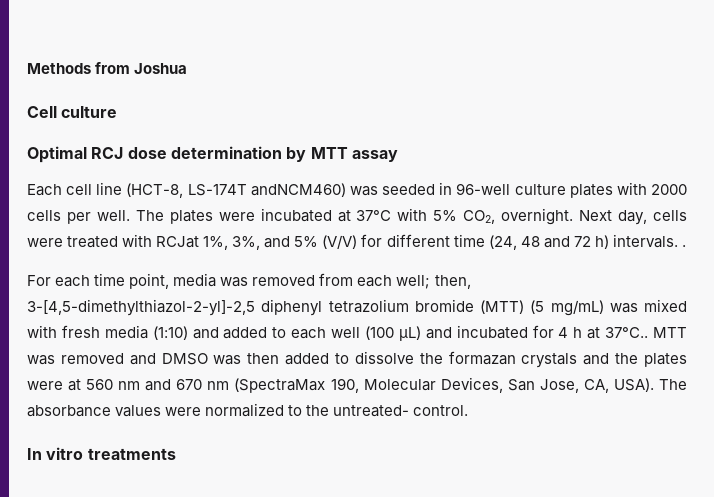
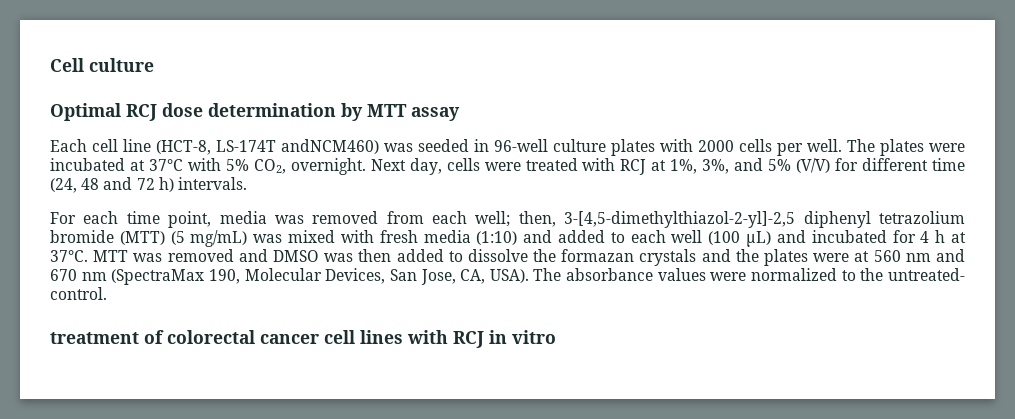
- Methods from Joshua
- Next day, cells were treated with RCJat 1%, 3%, and 5% (V/V) for different time (24, 48 and 72 h) intervals. .
+ Next day, cells were treated with RCJ at 1%, 3%, and 5% (V/V) for different time (24, 48 and 72 h) intervals.
- For each time point, media was removed from each well; then, 3-[4,5-dimethylthiazol-2-yl]-2,5 diphenyl tetrazolium bromide (MTT) (5 mg/mL) was mixed with fresh media (1:10) and added to each well (100 μL) and incubated for 4 h at 37°C..
+ For each time point, media was removed from each well; then, 3-[4,5-dimethylthiazol-2-yl]-2,5 diphenyl tetrazolium bromide (MTT) (5 mg/mL) was mixed with fresh media (1:10) and added to each well (100 μL) and incubated for 4 h at 37°C.
- In vitro treatments
+ treatment of colorectal cancer cell lines with RCJ in vitro

